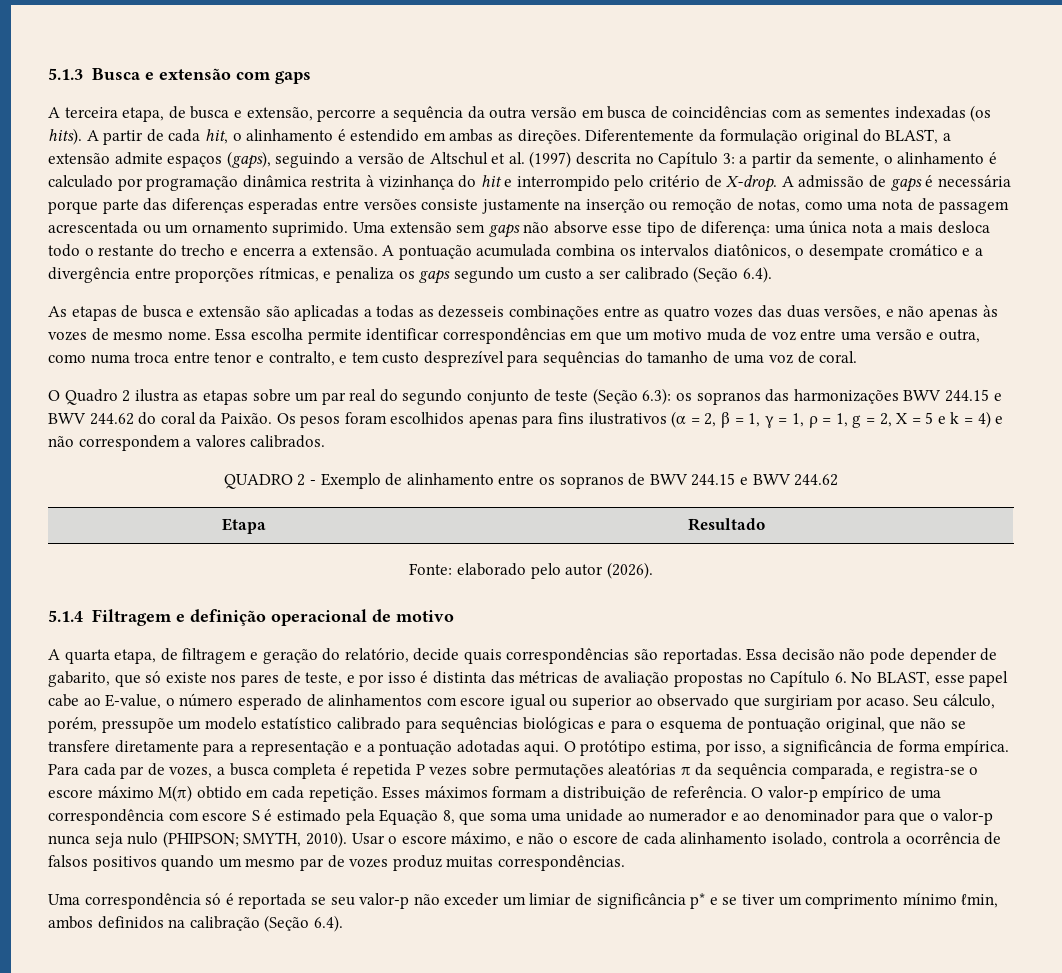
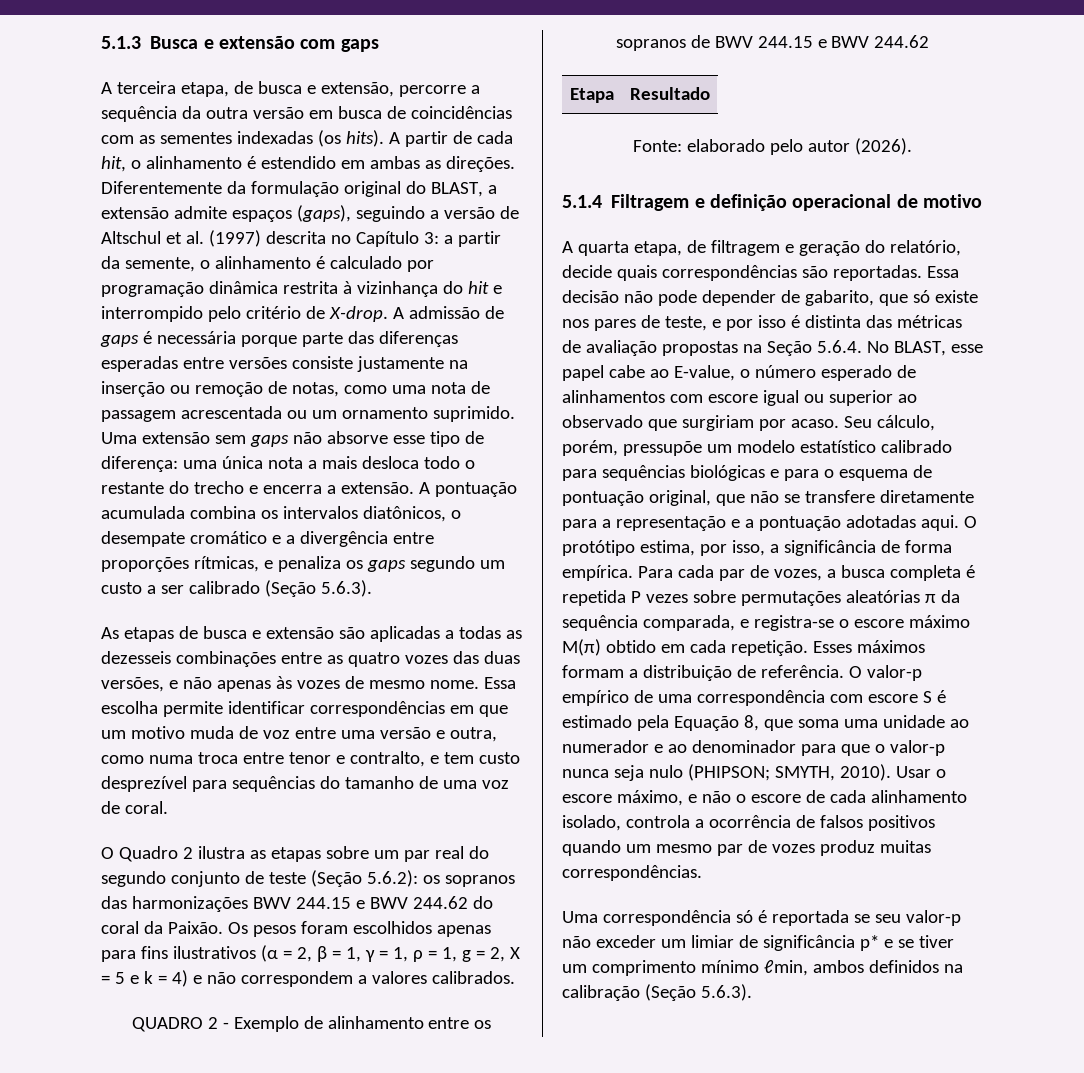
- A pontuação acumulada combina os intervalos diatônicos, o desempate cromático e a divergência entre proporções rítmicas, e penaliza os gaps segundo um custo a ser calibrado (Seção 6.4).
+ A pontuação acumulada combina os intervalos diatônicos, o desempate cromático e a divergência entre proporções rítmicas, e penaliza os gaps segundo um custo a ser calibrado (Seção 5.6.3).
- O Quadro 2 ilustra as etapas sobre um par real do segundo conjunto de teste (Seção 6.3): os sopranos das harmonizações BWV 244.15 e BWV 244.62 do coral da Paixão.
+ O Quadro 2 ilustra as etapas sobre um par real do segundo conjunto de teste (Seção 5.6.2): os sopranos das harmonizações BWV 244.15 e BWV 244.62 do coral da Paixão.
- Essa decisão não pode depender de gabarito, que só existe nos pares de teste, e por isso é distinta das métricas de avaliação propostas no Capítulo 6. No BLAST, esse papel cabe ao E-value, o número esperado de alinhamentos com escore igual ou superior ao observado que surgiriam por acaso.
+ Essa decisão não pode depender de gabarito, que só existe nos pares de teste, e por isso é distinta das métricas de avaliação propostas na Seção 5.6.4. No BLAST, esse papel cabe ao E-value, o número esperado de alinhamentos com escore igual ou superior ao observado que surgiriam por acaso.
- Uma correspondência só é reportada se seu valor-p não exceder um limiar de significância p* e se tiver um comprimento mínimo ℓmin, ambos definidos na calibração (Seção 6.4).
+ Uma correspondência só é reportada se seu valor-p não exceder um limiar de significância p* e se tiver um comprimento mínimo ℓmin, ambos definidos na calibração (Seção 5.6.3).

